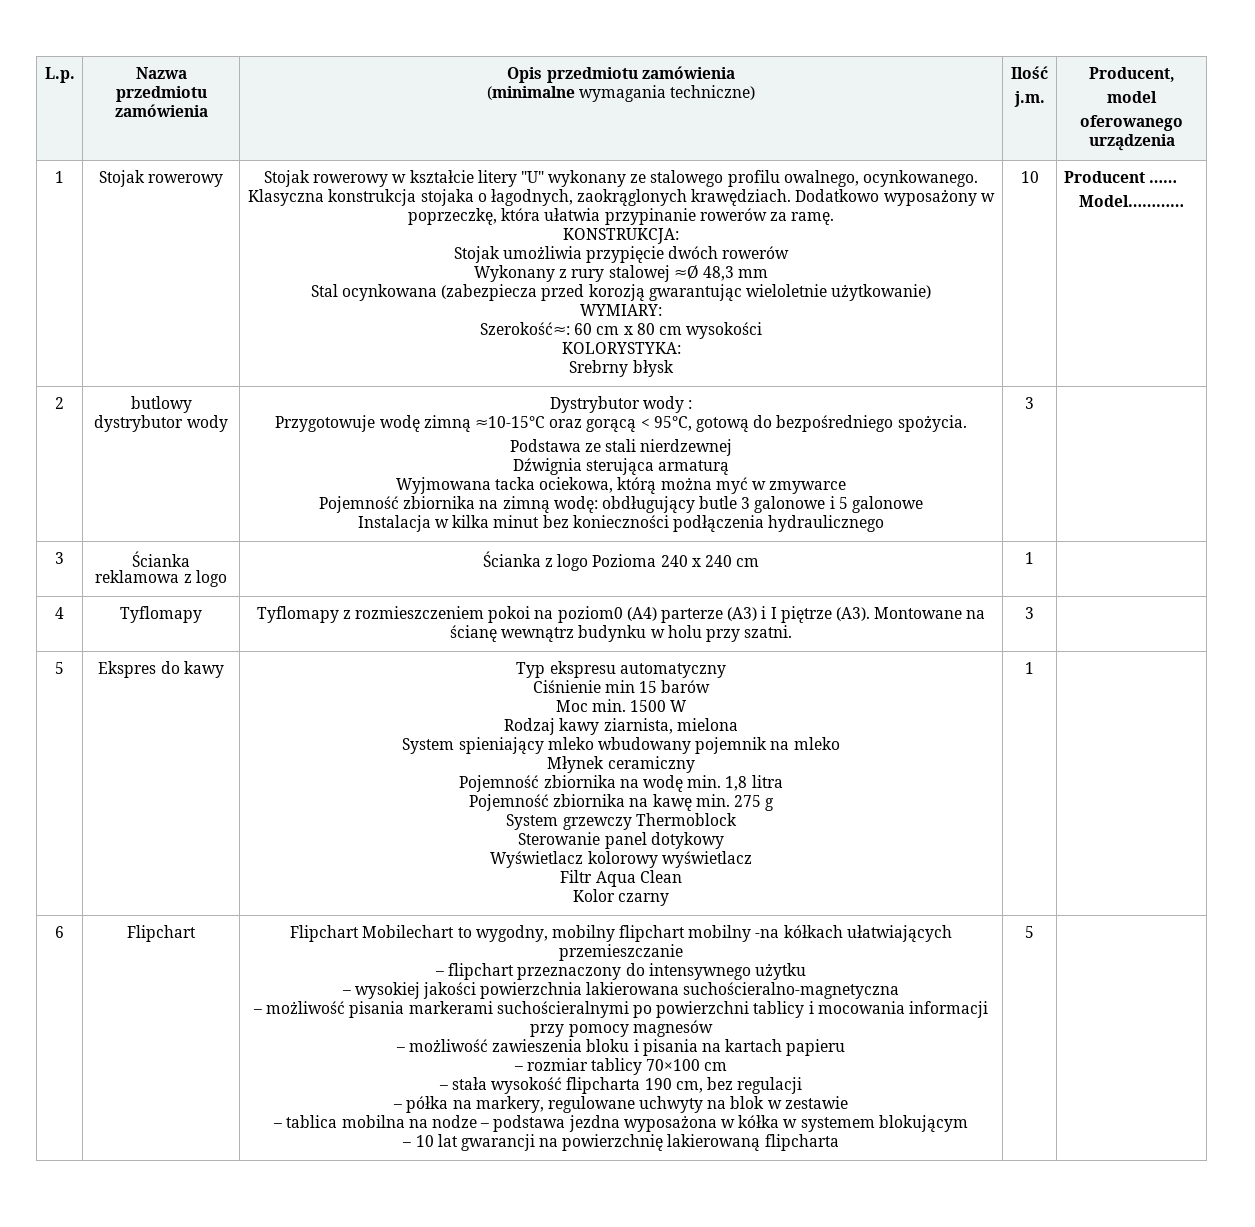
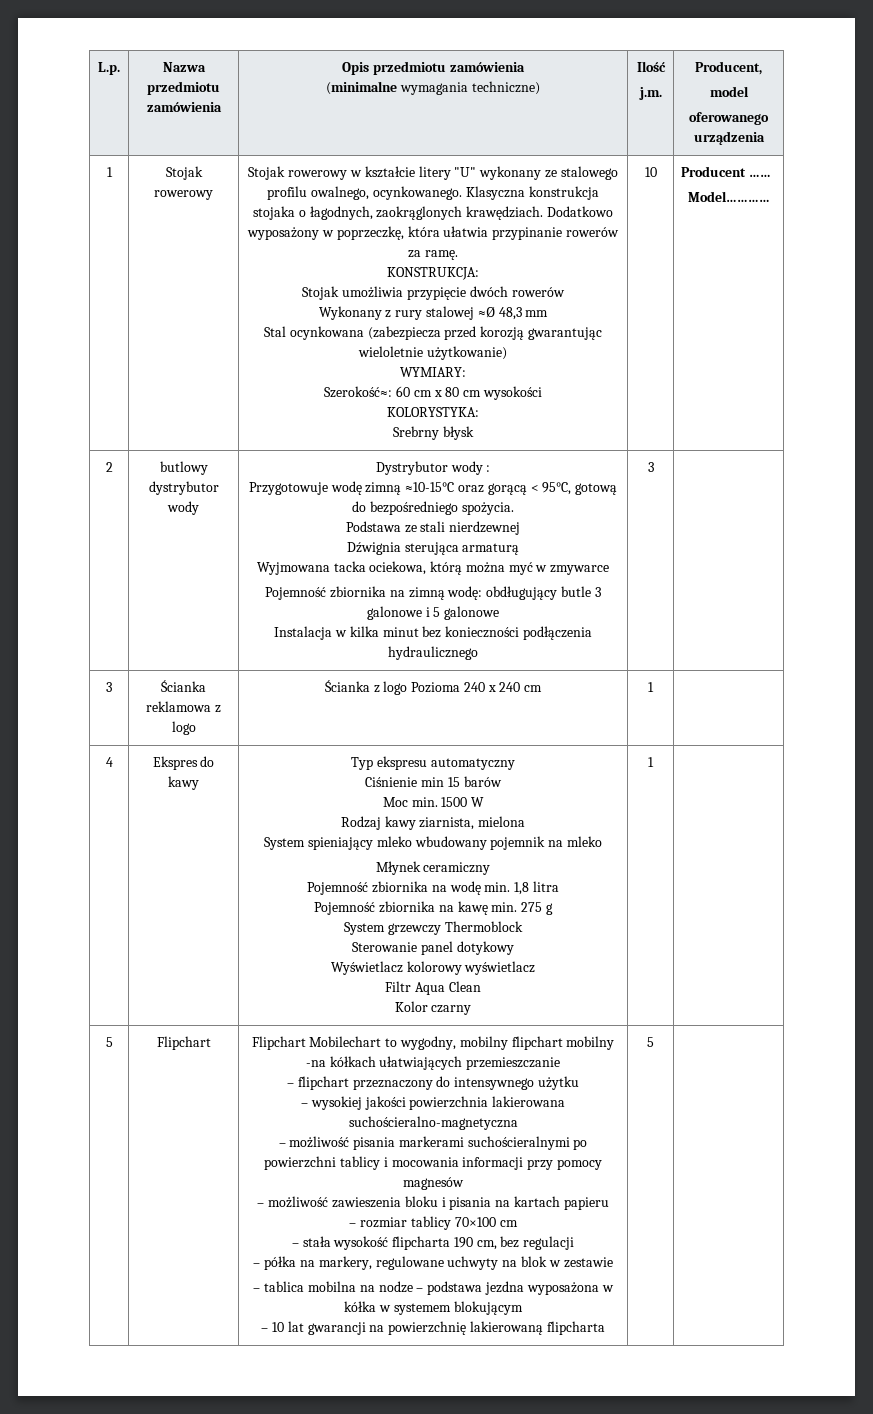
- Tyflomapy | Tyflomapy z rozmieszczeniem pokoi na poziom0 (A4) parterze (A3) i I piętrze (A3). Montowane na ścianę wewnątrz budynku w holu przy szatni. | 3 |
- 5
  Kolor czarny | 1 |
- 6
+ 5

